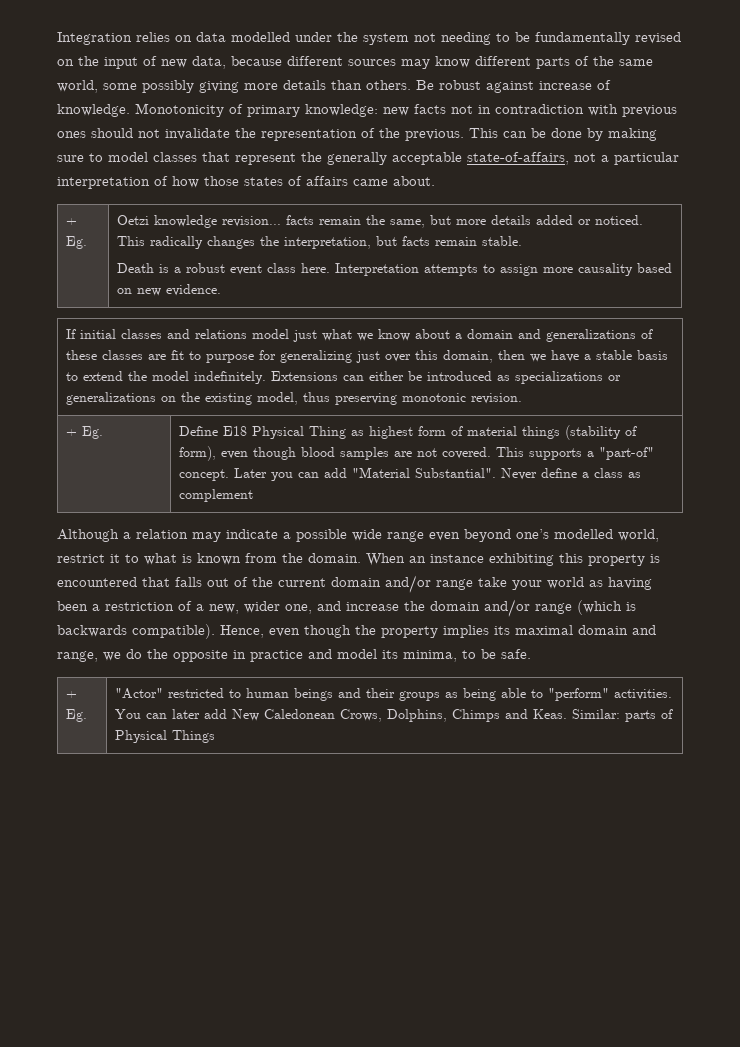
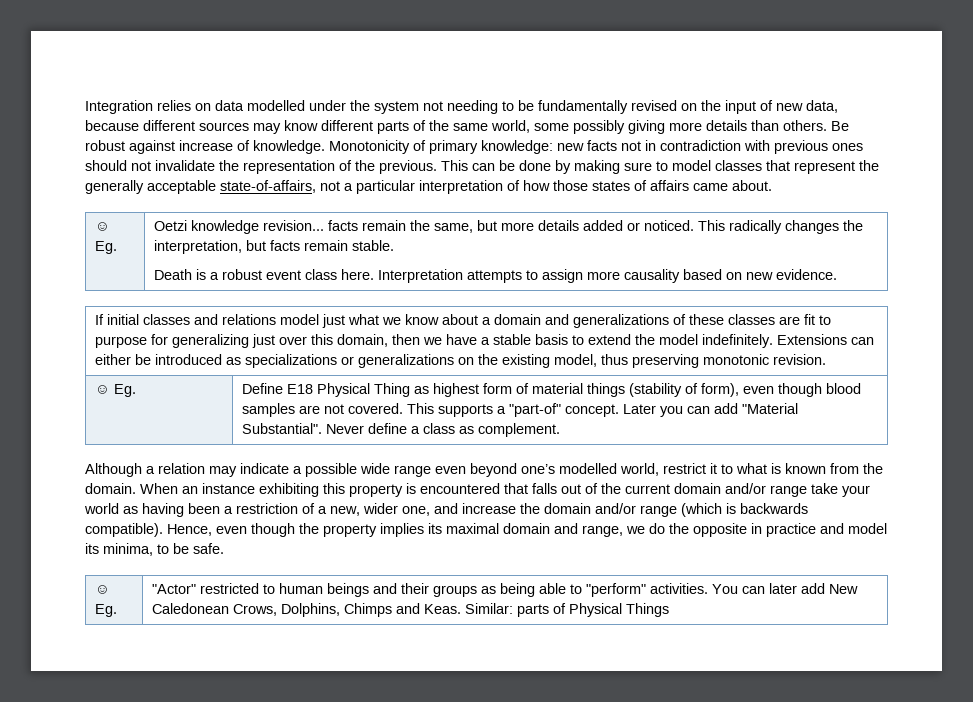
  This can be done by making sure to model classes that represent the generally acceptable state-of-affairs, not a particular interpretation of how those states of affairs came about.
- + Eg.
+ ☺ Eg.
- + Eg. | Define E18 Physical Thing as highest form of material things (stability of form), even though blood samples are not covered. This supports a "part-of" concept. Later you can add "Material Substantial". Never define a class as complement
+ ☺ Eg. | Define E18 Physical Thing as highest form of material things (stability of form), even though blood samples are not covered. This supports a "part-of" concept. Later you can add "Material Substantial". Never define a class as complement.
- + Eg. | "Actor" restricted to human beings and their groups as being able to "perform" activities. You can later add New Caledonean Crows, Dolphins, Chimps and Keas. Similar: parts of Physical Things
+ ☺ Eg. | "Actor" restricted to human beings and their groups as being able to "perform" activities. You can later add New Caledonean Crows, Dolphins, Chimps and Keas. Similar: parts of Physical Things

